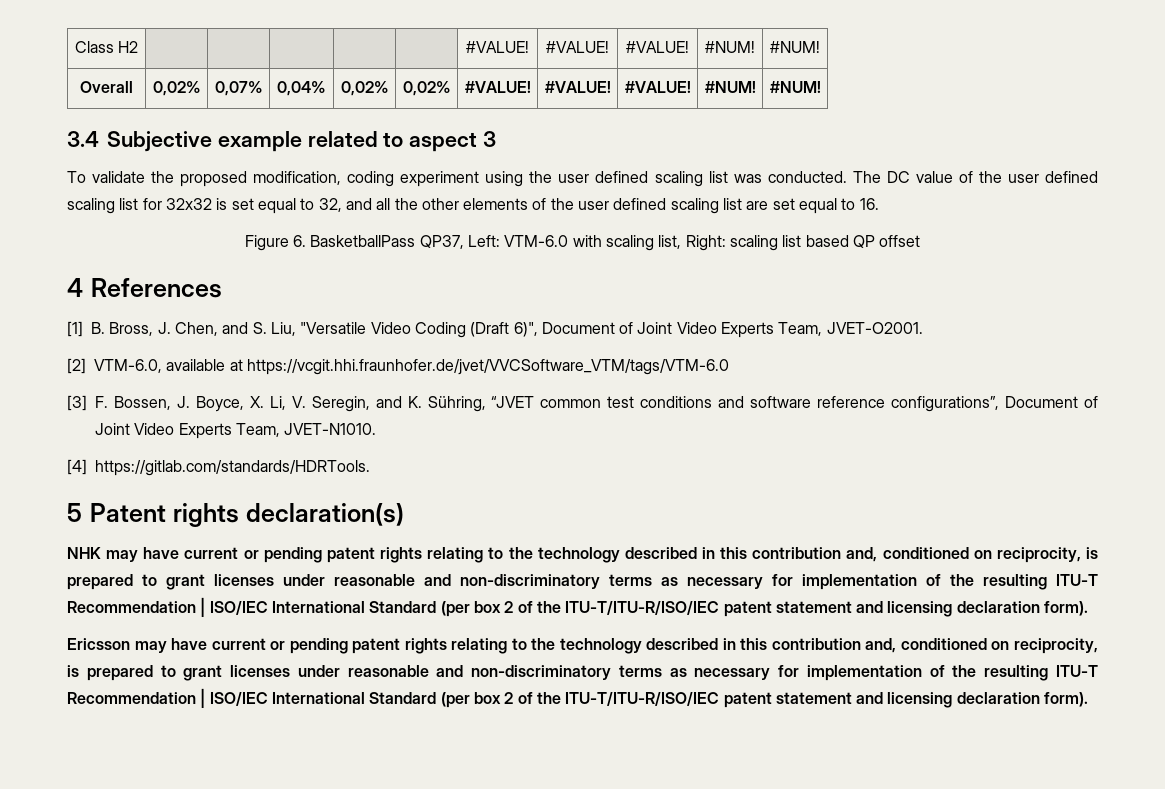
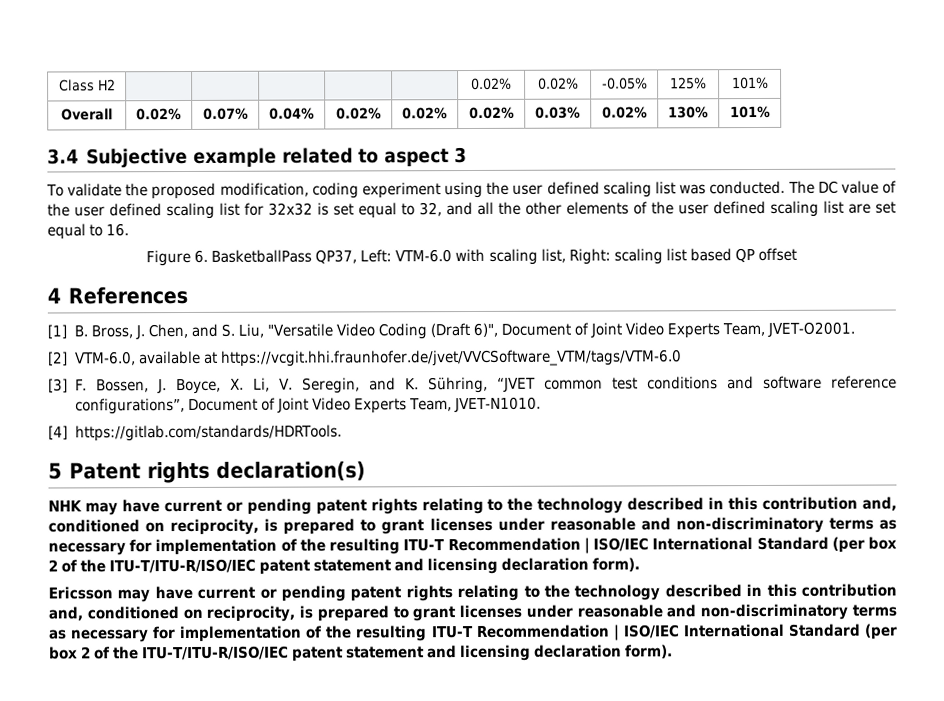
- Class H2 | | | | | | #VALUE! | #VALUE! | #VALUE! | #NUM! | #NUM!
- Overall | 0,02% | 0,07% | 0,04% | 0,02% | 0,02% | #VALUE! | #VALUE! | #VALUE! | #NUM! | #NUM!
+ Class H2 | | | | | | 0.02% | 0.02% | -0.05% | 125% | 101%
+ Overall | 0.02% | 0.07% | 0.04% | 0.02% | 0.02% | 0.02% | 0.03% | 0.02% | 130% | 101%

